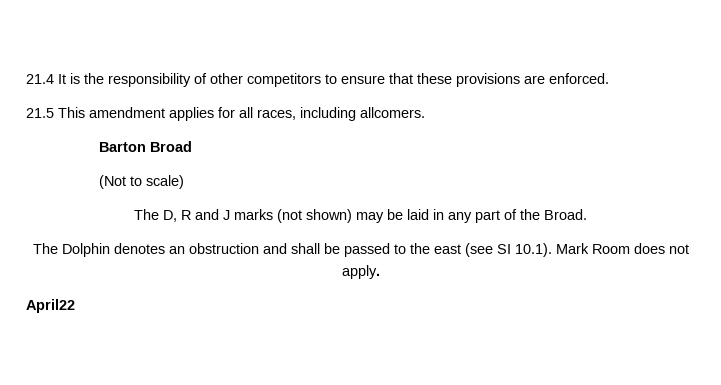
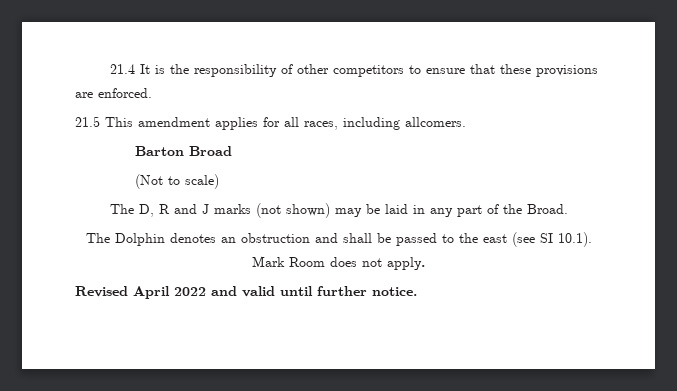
- April22
+ Revised April 2022 and valid until further notice.

